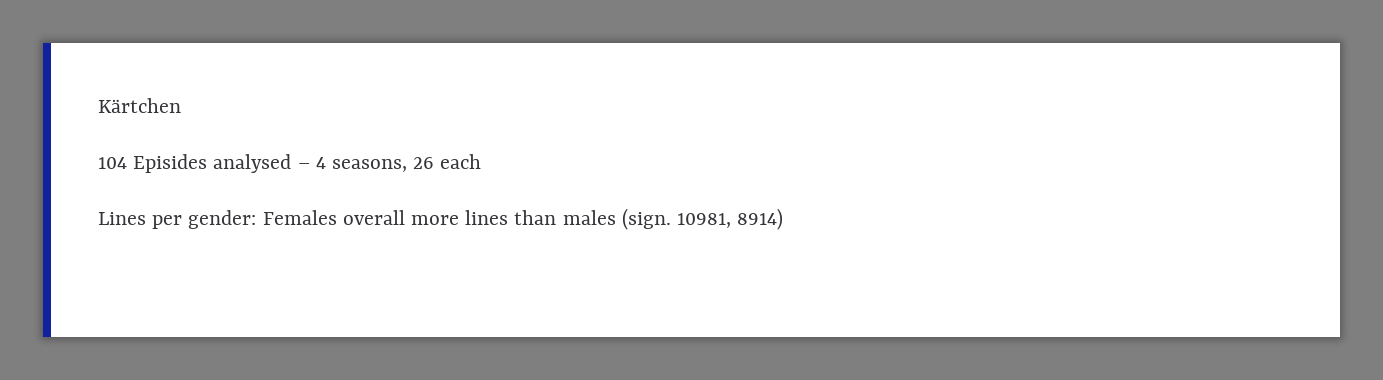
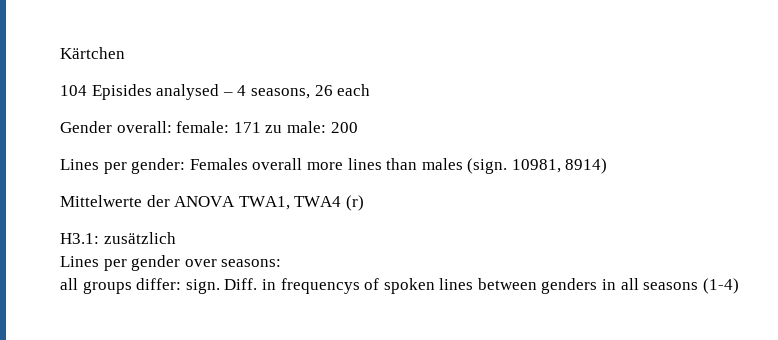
+ Gender overall: female: 171 zu male: 200
+ Mittelwerte der ANOVA TWA1, TWA4 (r)
+ H3.1: zusätzlich
+ Lines per gender over seasons:
+ all groups differ: sign. Diff. in frequencys of spoken lines between genders in all seasons (1-4)

